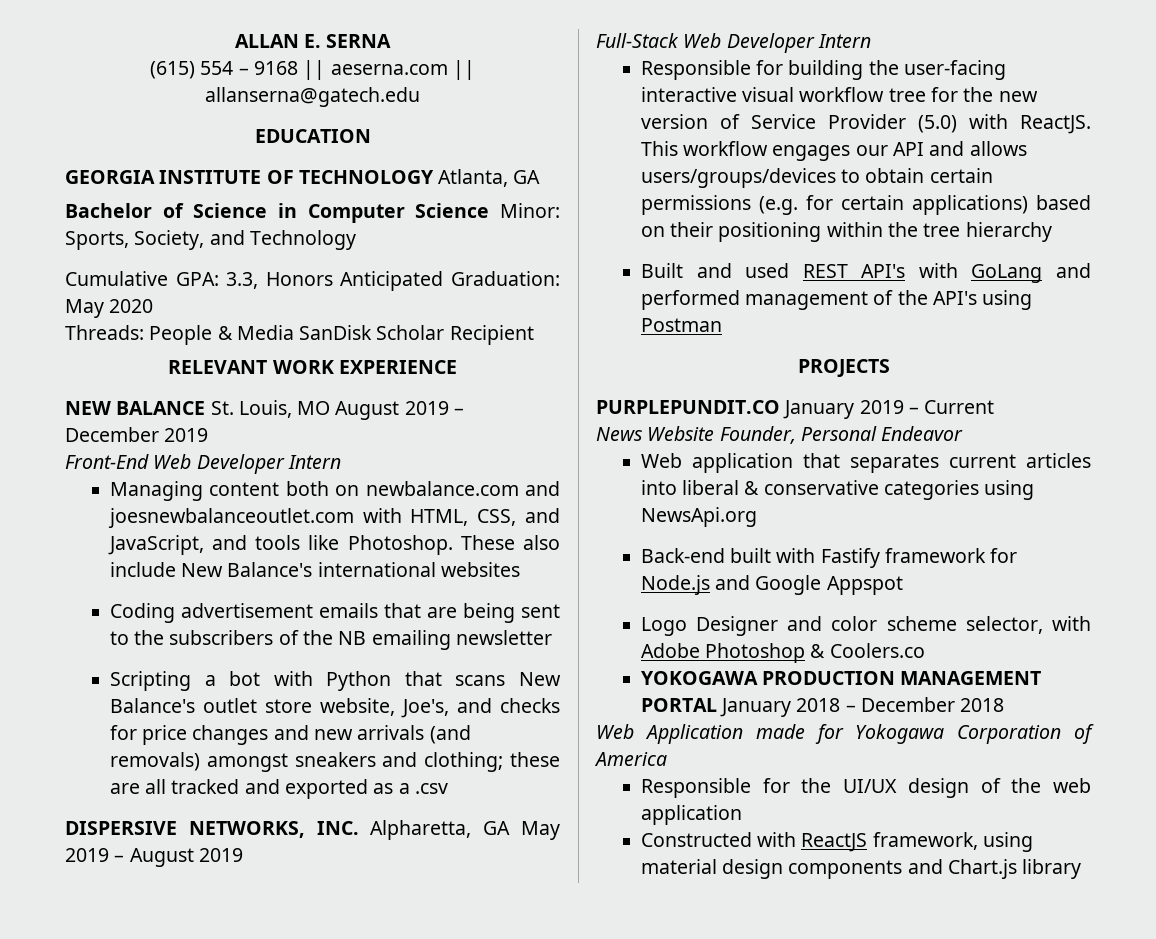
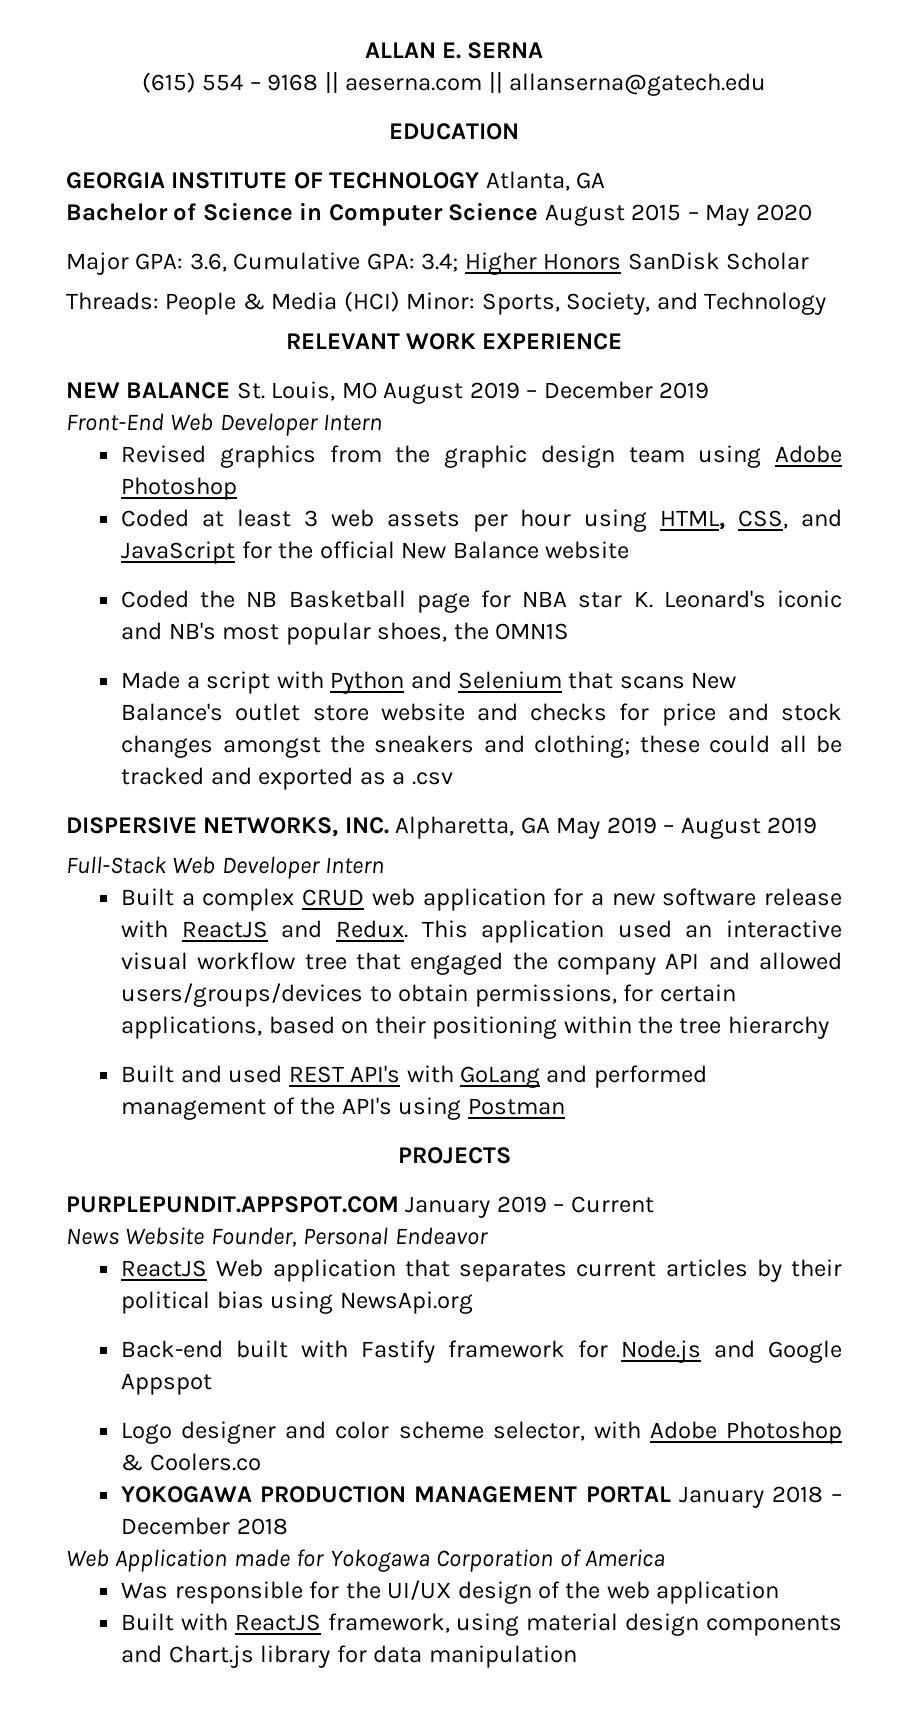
- Bachelor of Science in Computer Science Minor: Sports, Society, and Technology
+ Bachelor of Science in Computer Science August 2015 – May 2020
+ Major GPA: 3.6, Cumulative GPA: 3.4; Higher Honors SanDisk Scholar
+ Threads: People & Media (HCI) Minor: Sports, Society, and Technology
- Cumulative GPA: 3.3, Honors Anticipated Graduation: May 2020
- Threads: People & Media SanDisk Scholar Recipient
- Managing content both on newbalance.com and joesnewbalanceoutlet.com with HTML, CSS, and JavaScript, and tools like Photoshop. These also include New Balance's international websites
- Coding advertisement emails that are being sent to the subscribers of the NB emailing newsletter
- Scripting a bot with Python that scans New Balance's outlet store website, Joe's, and checks for price changes and new arrivals (and removals) amongst sneakers and clothing; these are all tracked and exported as a .csv
+ Revised graphics from the graphic design team using Adobe Photoshop
+ Coded at least 3 web assets per hour using HTML, CSS, and JavaScript for the official New Balance website
+ Coded the NB Basketball page for NBA star K. Leonard's iconic and NB's most popular shoes, the OMN1S
+ Made a script with Python and Selenium that scans New Balance's outlet store website and checks for price and stock changes amongst the sneakers and clothing; these could all be tracked and exported as a .csv
- Responsible for building the user-facing interactive visual workflow tree for the new version of Service Provider (5.0) with ReactJS. This workflow engages our API and allows users/groups/devices to obtain certain permissions (e.g. for certain applications) based on their positioning within the tree hierarchy
+ Built a complex CRUD web application for a new software release with ReactJS and Redux. This application used an interactive visual workflow tree that engaged the company API and allowed users/groups/devices to obtain permissions, for certain applications, based on their positioning within the tree hierarchy
- PURPLEPUNDIT.CO January 2019 – Current
+ PURPLEPUNDIT.APPSPOT.COM January 2019 – Current
- Web application that separates current articles into liberal & conservative categories using NewsApi.org
+ ReactJS Web application that separates current articles by their political bias using NewsApi.org
- Logo Designer and color scheme selector, with Adobe Photoshop & Coolers.co
+ Logo designer and color scheme selector, with Adobe Photoshop & Coolers.co
- Responsible for the UI/UX design of the web application
+ Was responsible for the UI/UX design of the web application
- Constructed with ReactJS framework, using material design components and Chart.js library
+ Built with ReactJS framework, using material design components and Chart.js library for data manipulation

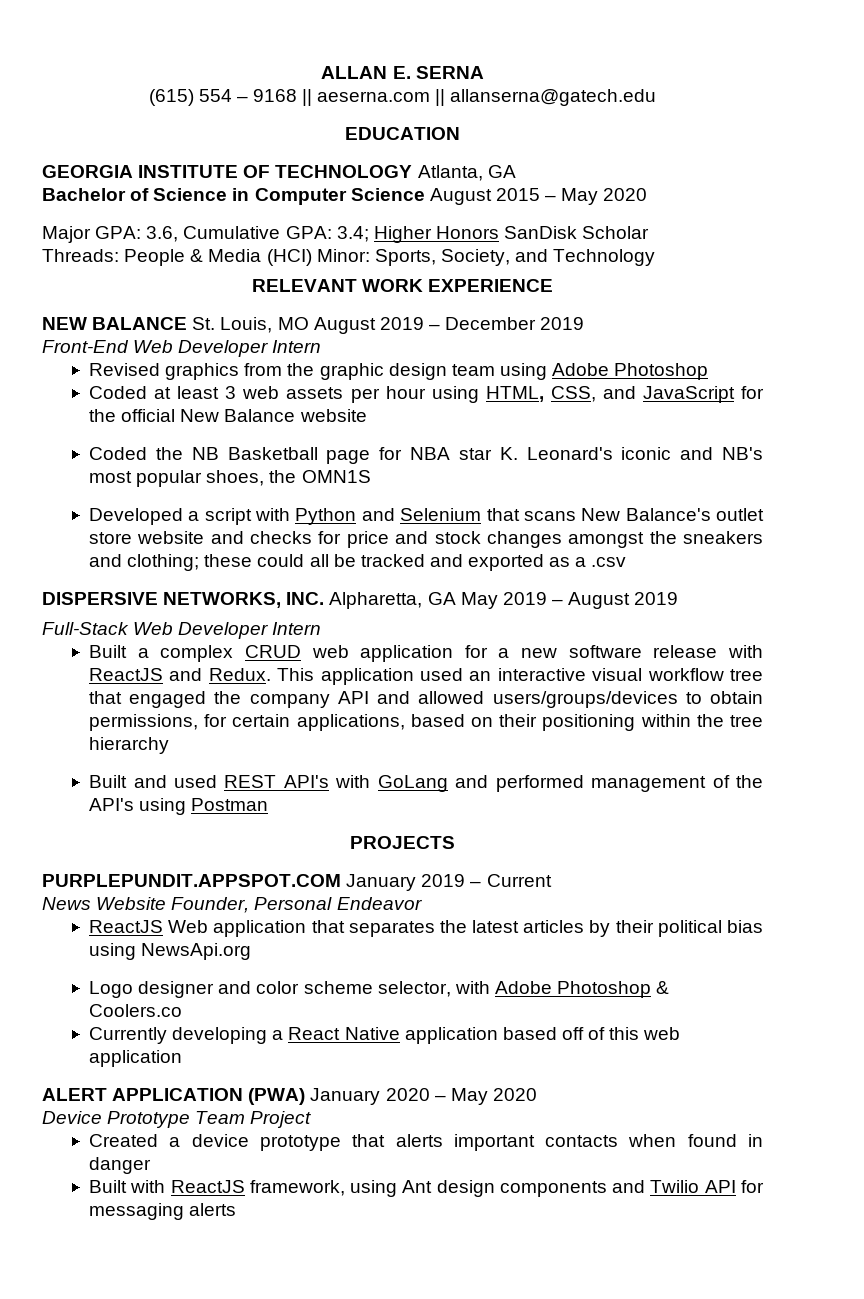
- Made a script with Python and Selenium that scans New Balance's outlet store website and checks for price and stock changes amongst the sneakers and clothing; these could all be tracked and exported as a .csv
+ Developed a script with Python and Selenium that scans New Balance's outlet store website and checks for price and stock changes amongst the sneakers and clothing; these could all be tracked and exported as a .csv
- ReactJS Web application that separates current articles by their political bias using NewsApi.org
+ ReactJS Web application that separates the latest articles by their political bias using NewsApi.org
- Back-end built with Fastify framework for Node.js and Google Appspot
- YOKOGAWA PRODUCTION MANAGEMENT PORTAL January 2018 – December 2018
- Web Application made for Yokogawa Corporation of America
- Was responsible for the UI/UX design of the web application
+ Currently developing a React Native application based off of this web application
+ ALERT APPLICATION (PWA) January 2020 – May 2020
+ Device Prototype Team Project
+ Created a device prototype that alerts important contacts when found in danger
- Built with ReactJS framework, using material design components and Chart.js library for data manipulation
+ Built with ReactJS framework, using Ant design components and Twilio API for messaging alerts

